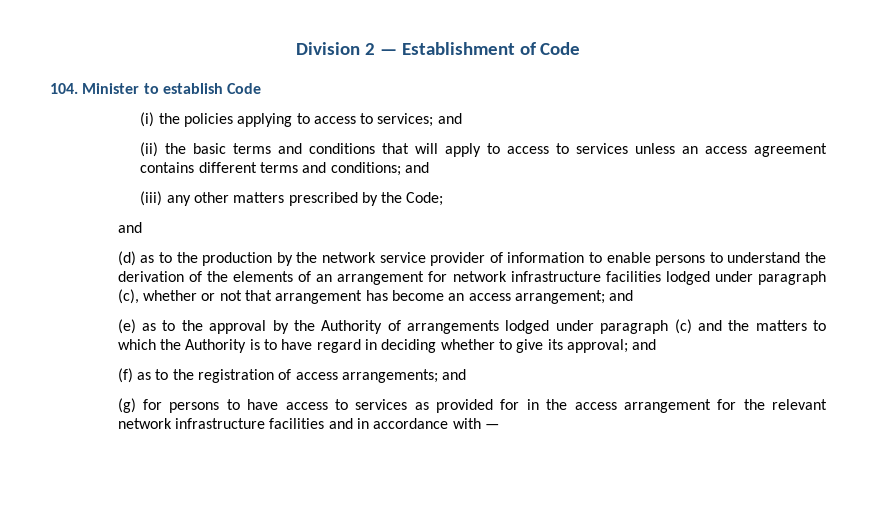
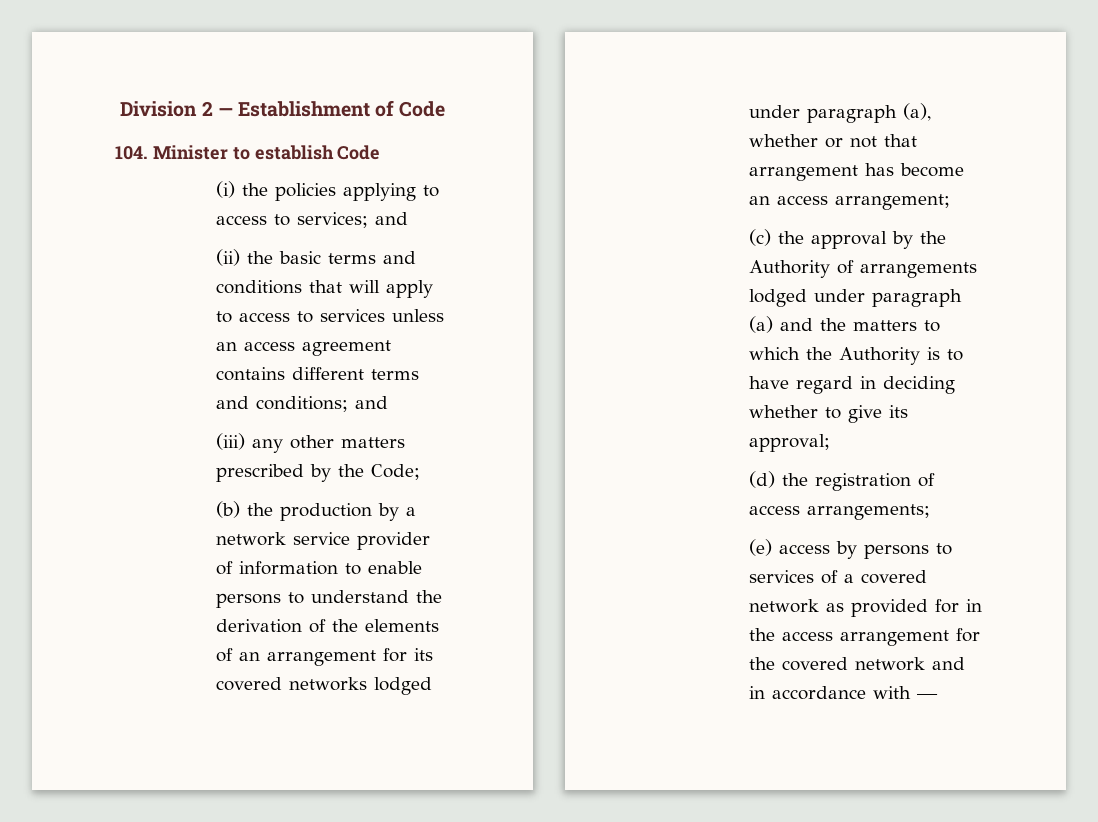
  (iii) any other matters prescribed by the Code;
- and
- (d) as to the production by the network service provider of information to enable persons to understand the derivation of the elements of an arrangement for network infrastructure facilities lodged under paragraph (c), whether or not that arrangement has become an access arrangement; and
- (e) as to the approval by the Authority of arrangements lodged under paragraph (c) and the matters to which the Authority is to have regard in deciding whether to give its approval; and
- (f) as to the registration of access arrangements; and
- (g) for persons to have access to services as provided for in the access arrangement for the relevant network infrastructure facilities and in accordance with —
+ (b) the production by a network service provider of information to enable persons to understand the derivation of the elements of an arrangement for its covered networks lodged under paragraph (a), whether or not that arrangement has become an access arrangement;
+ (c) the approval by the Authority of arrangements lodged under paragraph (a) and the matters to which the Authority is to have regard in deciding whether to give its approval;
+ (d) the registration of access arrangements;
+ (e) access by persons to services of a covered network as provided for in the access arrangement for the covered network and in accordance with —

